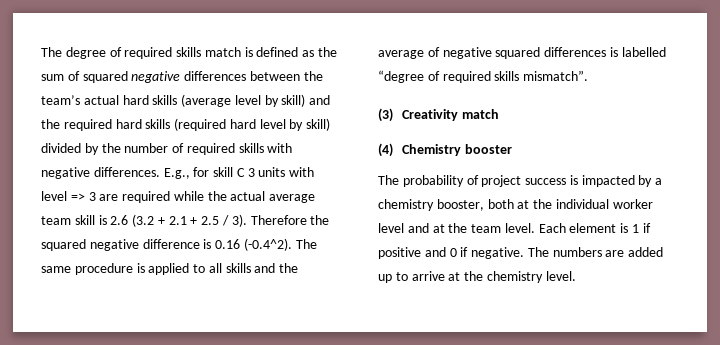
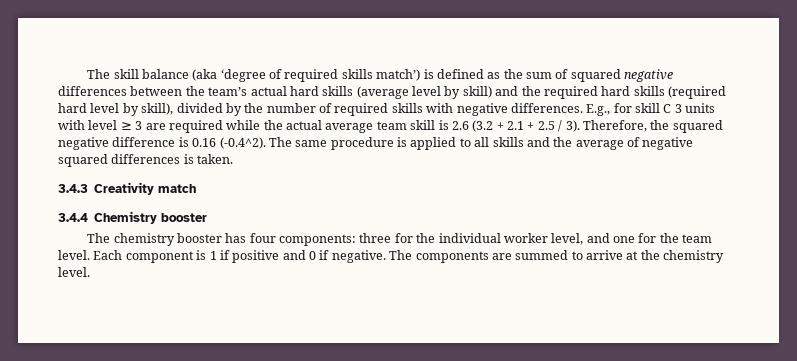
- The degree of required skills match is defined as the sum of squared negative differences between the team’s actual hard skills (average level by skill) and the required hard skills (required hard level by skill) divided by the number of required skills with negative differences.
+ The skill balance (aka ‘degree of required skills match’) is defined as the sum of squared negative differences between the team’s actual hard skills (average level by skill) and the required hard skills (required hard level by skill), divided by the number of required skills with negative differences.
- E.g., for skill C 3 units with level => 3 are required while the actual average team skill is 2.6 (3.2 + 2.1 + 2.5 / 3).
+ E.g., for skill C 3 units with level ≥ 3 are required while the actual average team skill is 2.6 (3.2 + 2.1 + 2.5 / 3).
- Therefore the squared negative difference is 0.16 (-0.4^2). The same procedure is applied to all skills and the average of negative squared differences is labelled “degree of required skills mismatch”.
- (3) Creativity match
+ Therefore, the squared negative difference is 0.16 (-0.4^2). The same procedure is applied to all skills and the average of negative squared differences is taken.
+ 3.4.3 Creativity match
- (4) Chemistry booster
+ 3.4.4 Chemistry booster
- The probability of project success is impacted by a chemistry booster, both at the individual worker level and at the team level.
+ The chemistry booster has four components: three for the individual worker level, and one for the team level.
- Each element is 1 if positive and 0 if negative.
+ Each component is 1 if positive and 0 if negative.
- The numbers are added up to arrive at the chemistry level.
+ The components are summed to arrive at the chemistry level.

